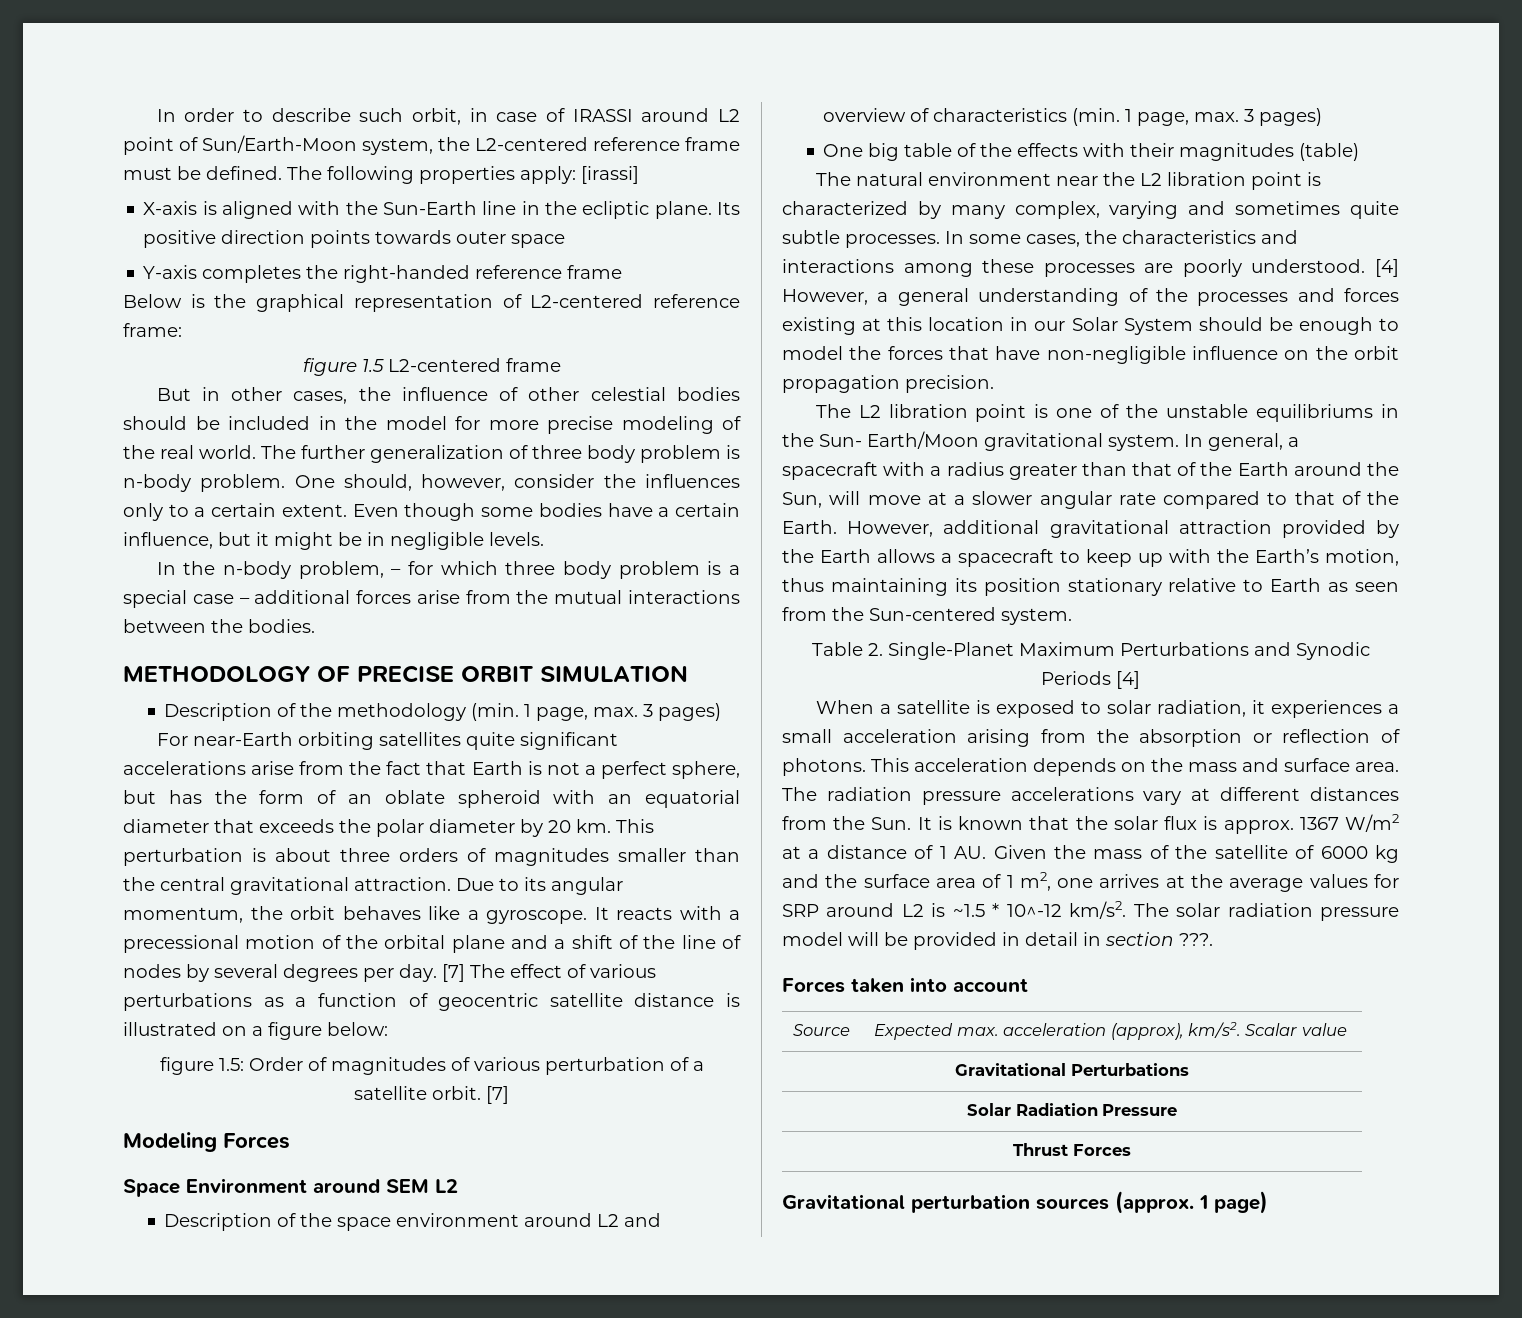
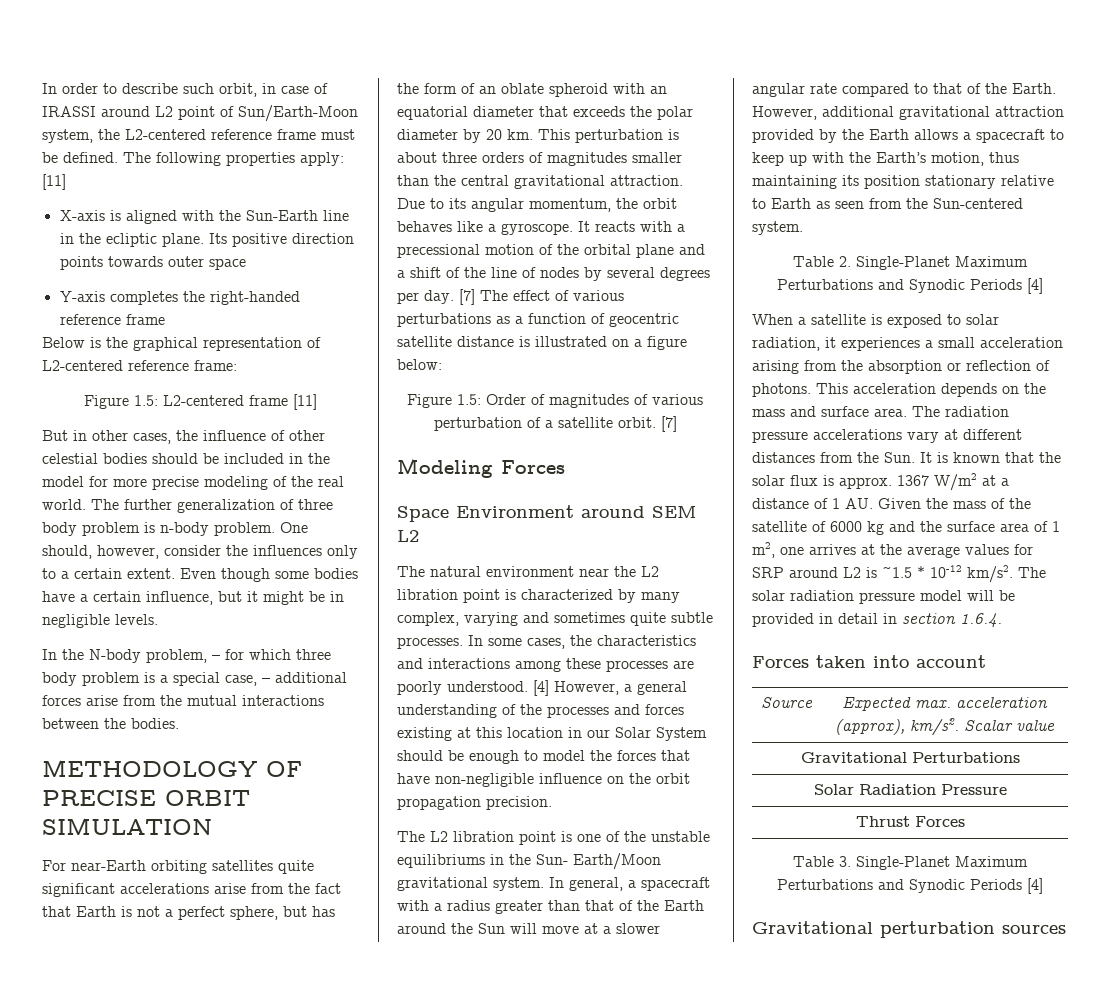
- The following properties apply: [irassi]
+ The following properties apply: [11]
- figure 1.5 L2-centered frame
+ Figure 1.5: L2-centered frame [11]
- In the n-body problem, – for which three body problem is a special case – additional forces arise from the mutual interactions between the bodies.
+ In the N-body problem, – for which three body problem is a special case, – additional forces arise from the mutual interactions between the bodies.
- Description of the methodology (min. 1 page, max. 3 pages)
- figure 1.5: Order of magnitudes of various perturbation of a satellite orbit.
+ Figure 1.5: Order of magnitudes of various perturbation of a satellite orbit.
- Description of the space environment around L2 and overview of characteristics (min. 1 page, max. 3 pages)
- One big table of the effects with their magnitudes (table)
- In general, a spacecraft with a radius greater than that of the Earth around the Sun, will move at a slower angular rate compared to that of the Earth.
+ In general, a spacecraft with a radius greater than that of the Earth around the Sun will move at a slower angular rate compared to that of the Earth.
- The radiation pressure accelerations vary at different distances from the Sun. It is known that the solar flux is approx. 1367 W/m2 at a distance of 1 AU. Given the mass of the satellite of 6000 kg and the surface area of 1 m2, one arrives at the average values for SRP around L2 is ~1.5 * 10^-12 km/s2.
+ The radiation pressure accelerations vary at different distances from the Sun. It is known that the solar flux is approx. 1367 W/m2 at a distance of 1 AU. Given the mass of the satellite of 6000 kg and the surface area of 1 m2, one arrives at the average values for SRP around L2 is ~1.5 * 10-12 km/s2.
- The solar radiation pressure model will be provided in detail in section ???.
+ The solar radiation pressure model will be provided in detail in section 1.6.4.
+ Table 3. Single-Planet Maximum Perturbations and Synodic Periods [4]
- Gravitational perturbation sources (approx. 1 page)
+ Gravitational perturbation sources

